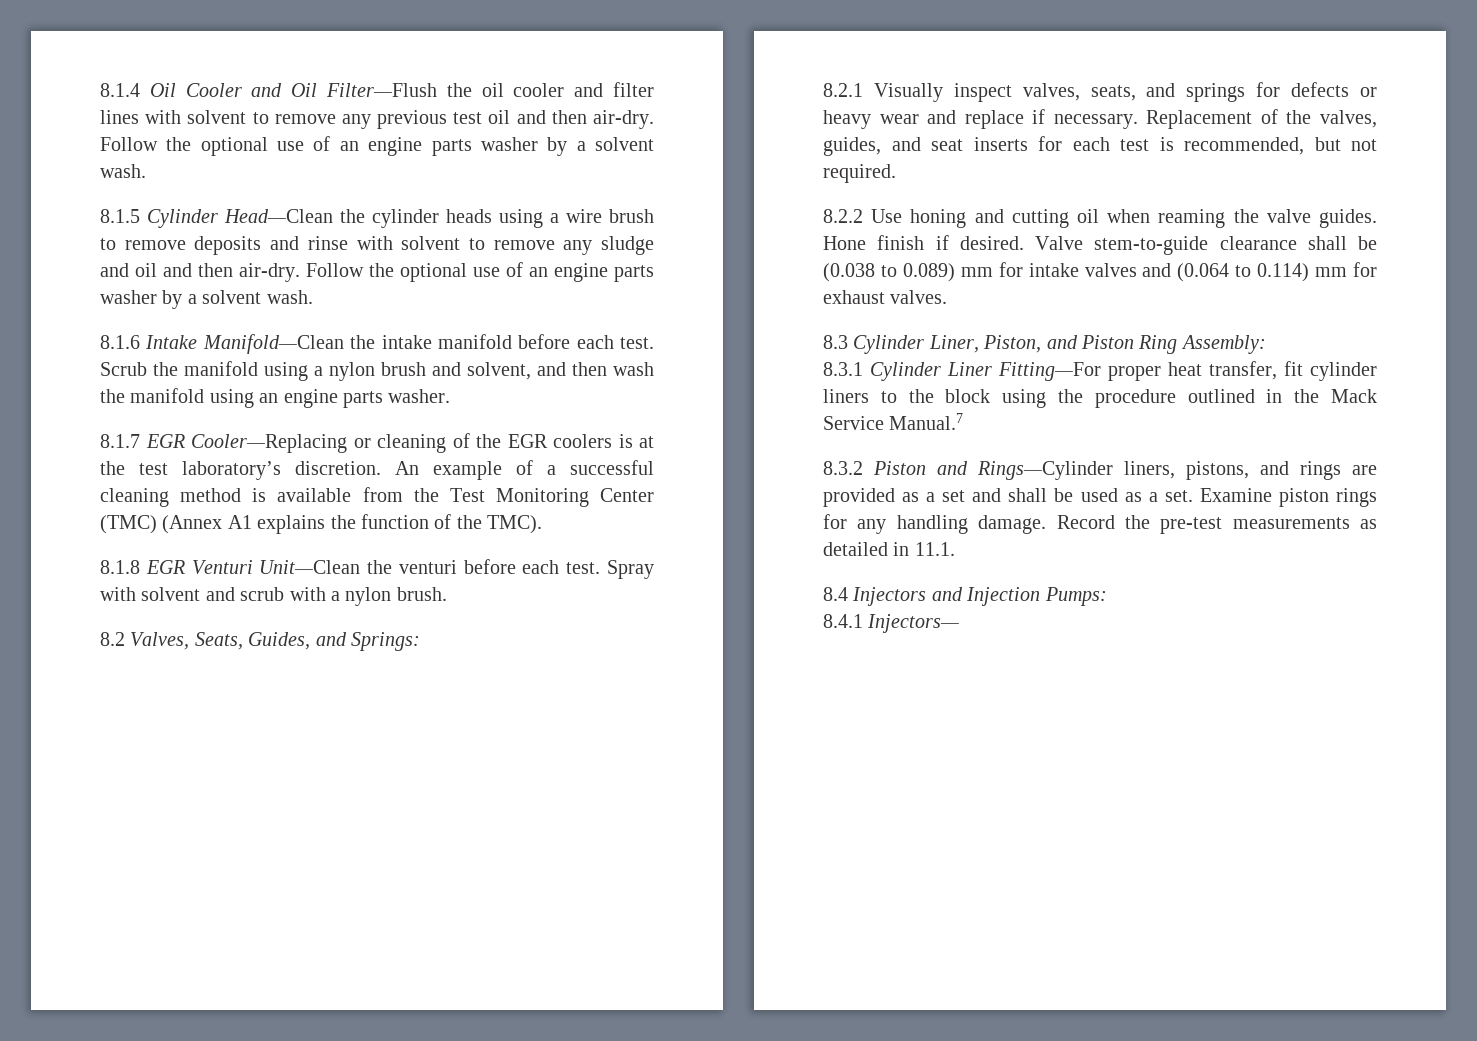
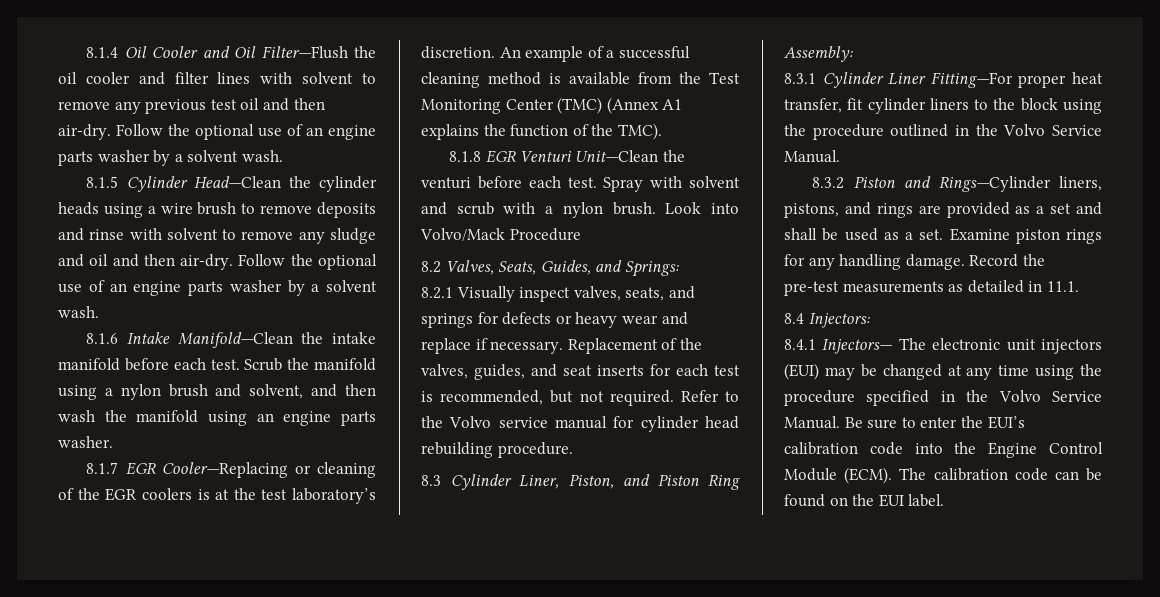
+ Look into Volvo/Mack Procedure
- Replacement of the valves, guides, and seat inserts for each test is recommended, but not required.
- 8.2.2 Use honing and cutting oil when reaming the valve guides. Hone finish if desired. Valve stem-to-guide clearance shall be (0.038 to 0.089) mm for intake valves and (0.064 to 0.114) mm for exhaust valves.
+ Replacement of the valves, guides, and seat inserts for each test is recommended, but not required. Refer to the Volvo service manual for cylinder head rebuilding procedure.
- 8.3.1 Cylinder Liner Fitting—For proper heat transfer, fit cylinder liners to the block using the procedure outlined in the Mack Service Manual.7
+ 8.3.1 Cylinder Liner Fitting—For proper heat transfer, fit cylinder liners to the block using the procedure outlined in the Volvo Service Manual.
- 8.4 Injectors and Injection Pumps:
- 8.4.1 Injectors—
+ 8.4 Injectors:
+ 8.4.1 Injectors— The electronic unit injectors (EUI) may be changed at any time using the procedure specified in the Volvo Service Manual. Be sure to enter the EUI’s calibration code into the Engine Control Module (ECM). The calibration code can be found on the EUI label.

